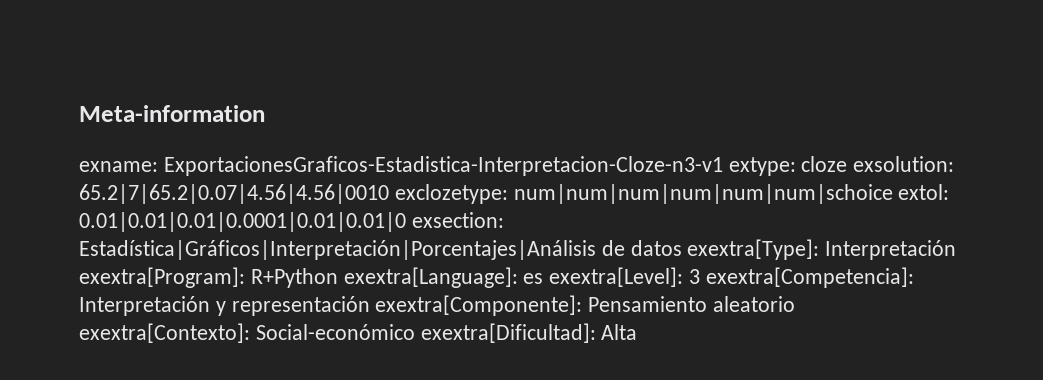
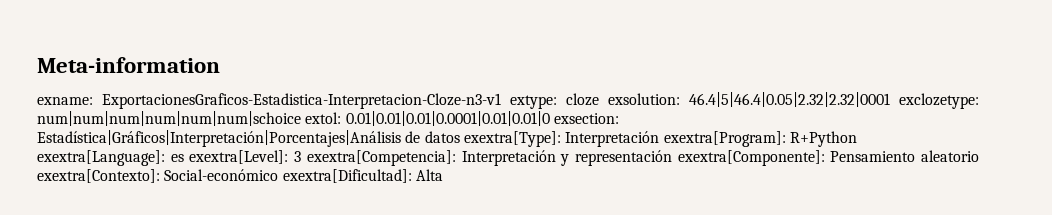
- exname: ExportacionesGraficos-Estadistica-Interpretacion-Cloze-n3-v1 extype: cloze exsolution: 65.2|7|65.2|0.07|4.56|4.56|0010 exclozetype: num|num|num|num|num|num|schoice extol: 0.01|0.01|0.01|0.0001|0.01|0.01|0 exsection: Estadística|Gráficos|Interpretación|Porcentajes|Análisis de datos exextra[Type]: Interpretación exextra[Program]: R+Python exextra[Language]: es exextra[Level]: 3 exextra[Competencia]: Interpretación y representación exextra[Componente]: Pensamiento aleatorio exextra[Contexto]: Social-económico exextra[Dificultad]: Alta
+ exname: ExportacionesGraficos-Estadistica-Interpretacion-Cloze-n3-v1 extype: cloze exsolution: 46.4|5|46.4|0.05|2.32|2.32|0001 exclozetype: num|num|num|num|num|num|schoice extol: 0.01|0.01|0.01|0.0001|0.01|0.01|0 exsection: Estadística|Gráficos|Interpretación|Porcentajes|Análisis de datos exextra[Type]: Interpretación exextra[Program]: R+Python exextra[Language]: es exextra[Level]: 3 exextra[Competencia]: Interpretación y representación exextra[Componente]: Pensamiento aleatorio exextra[Contexto]: Social-económico exextra[Dificultad]: Alta

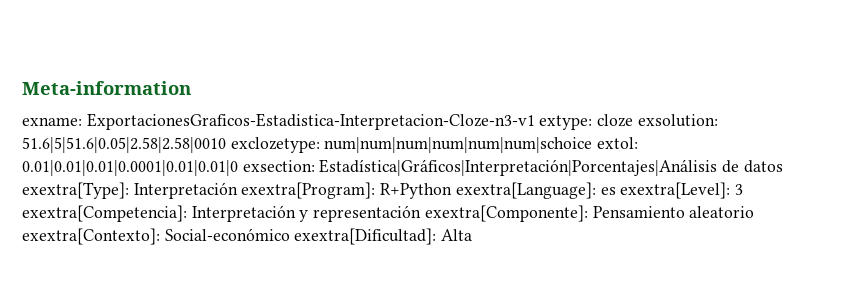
- exname: ExportacionesGraficos-Estadistica-Interpretacion-Cloze-n3-v1 extype: cloze exsolution: 46.4|5|46.4|0.05|2.32|2.32|0001 exclozetype: num|num|num|num|num|num|schoice extol: 0.01|0.01|0.01|0.0001|0.01|0.01|0 exsection: Estadística|Gráficos|Interpretación|Porcentajes|Análisis de datos exextra[Type]: Interpretación exextra[Program]: R+Python exextra[Language]: es exextra[Level]: 3 exextra[Competencia]: Interpretación y representación exextra[Componente]: Pensamiento aleatorio exextra[Contexto]: Social-económico exextra[Dificultad]: Alta
+ exname: ExportacionesGraficos-Estadistica-Interpretacion-Cloze-n3-v1 extype: cloze exsolution: 51.6|5|51.6|0.05|2.58|2.58|0010 exclozetype: num|num|num|num|num|num|schoice extol: 0.01|0.01|0.01|0.0001|0.01|0.01|0 exsection: Estadística|Gráficos|Interpretación|Porcentajes|Análisis de datos exextra[Type]: Interpretación exextra[Program]: R+Python exextra[Language]: es exextra[Level]: 3 exextra[Competencia]: Interpretación y representación exextra[Componente]: Pensamiento aleatorio exextra[Contexto]: Social-económico exextra[Dificultad]: Alta

